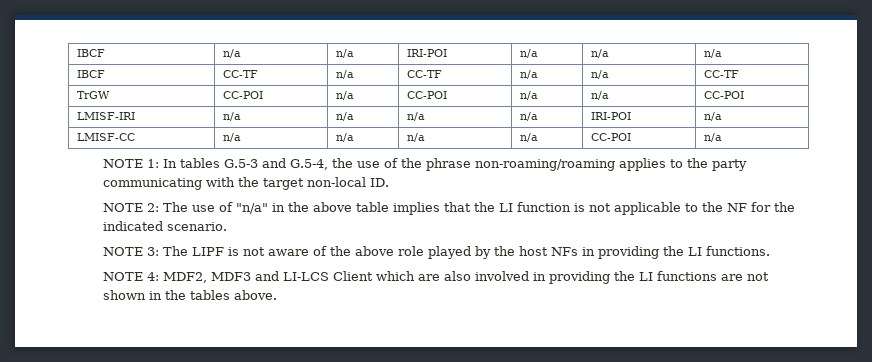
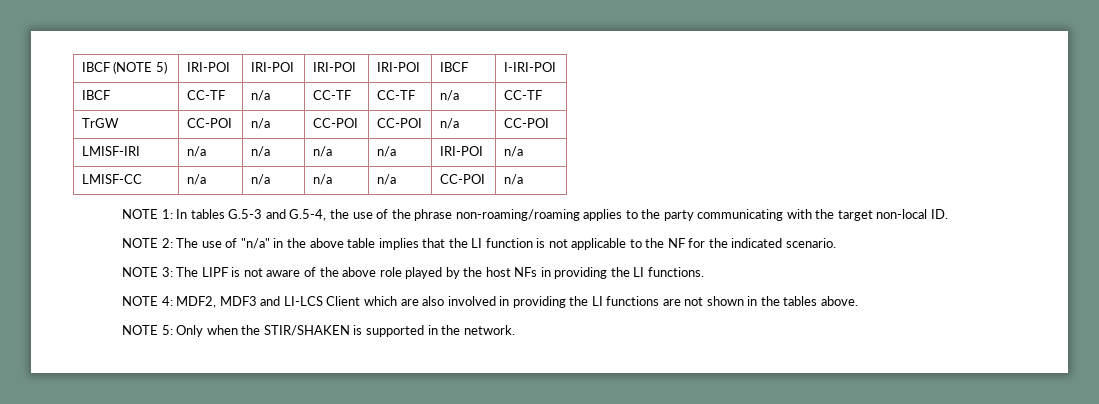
- IBCF | n/a | n/a | IRI-POI | n/a | n/a | n/a
+ IBCF (NOTE 5) | IRI-POI | IRI-POI | IRI-POI | IRI-POI | IBCF | I-IRI-POI
- IBCF | CC-TF | n/a | CC-TF | n/a | n/a | CC-TF
+ IBCF | CC-TF | n/a | CC-TF | CC-TF | n/a | CC-TF
- TrGW | CC-POI | n/a | CC-POI | n/a | n/a | CC-POI
+ TrGW | CC-POI | n/a | CC-POI | CC-POI | n/a | CC-POI
+ NOTE 5: Only when the STIR/SHAKEN is supported in the network.

